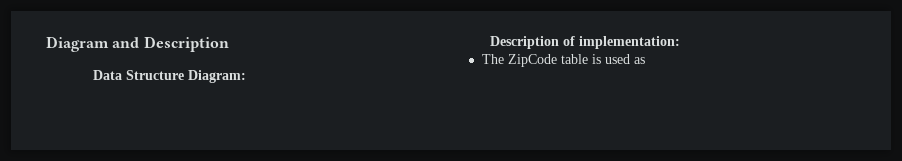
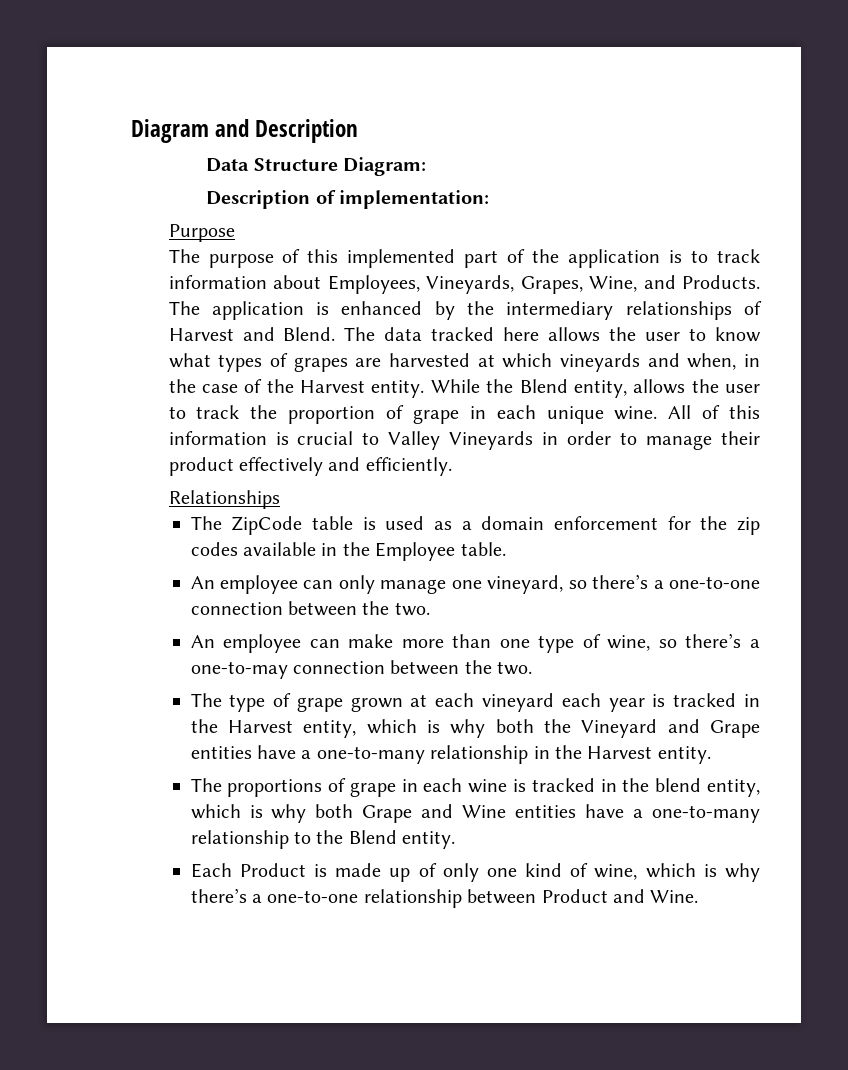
+ Purpose
+ The purpose of this implemented part of the application is to track information about Employees, Vineyards, Grapes, Wine, and Products. The application is enhanced by the intermediary relationships of Harvest and Blend. The data tracked here allows the user to know what types of grapes are harvested at which vineyards and when, in the case of the Harvest entity. While the Blend entity, allows the user to track the proportion of grape in each unique wine. All of this information is crucial to Valley Vineyards in order to manage their product effectively and efficiently.
+ Relationships
- The ZipCode table is used as
+ The ZipCode table is used as a domain enforcement for the zip codes available in the Employee table.
+ An employee can only manage one vineyard, so there’s a one-to-one connection between the two.
+ An employee can make more than one type of wine, so there’s a one-to-may connection between the two.
+ The type of grape grown at each vineyard each year is tracked in the Harvest entity, which is why both the Vineyard and Grape entities have a one-to-many relationship in the Harvest entity.
+ The proportions of grape in each wine is tracked in the blend entity, which is why both Grape and Wine entities have a one-to-many relationship to the Blend entity.
+ Each Product is made up of only one kind of wine, which is why there’s a one-to-one relationship between Product and Wine.

